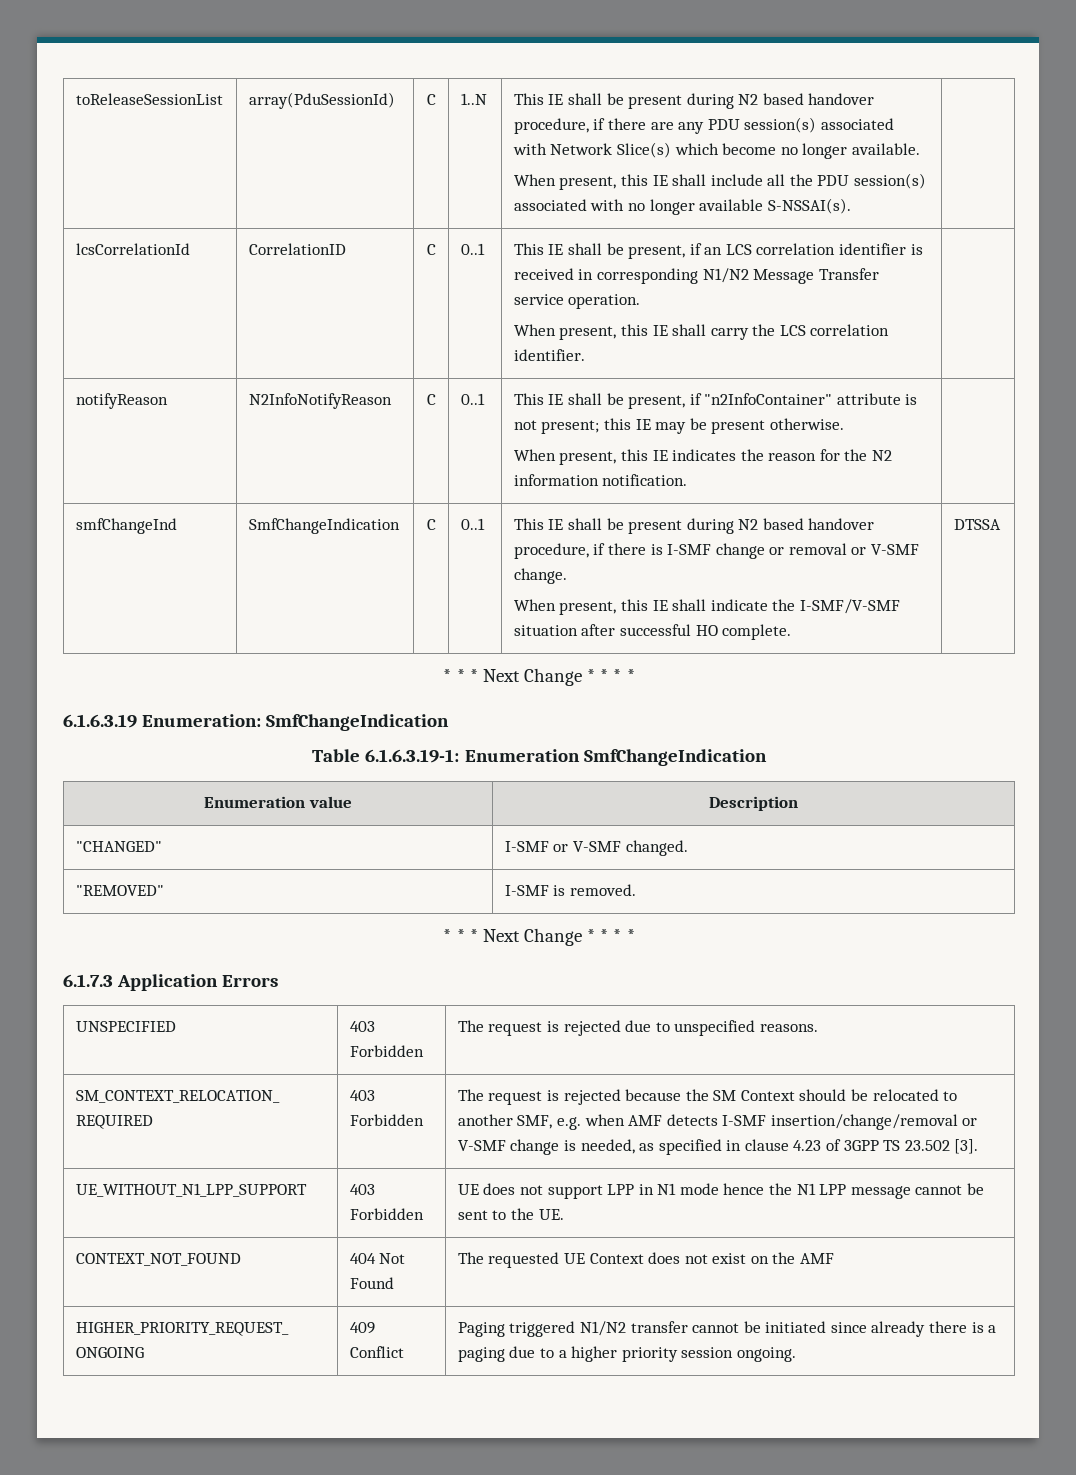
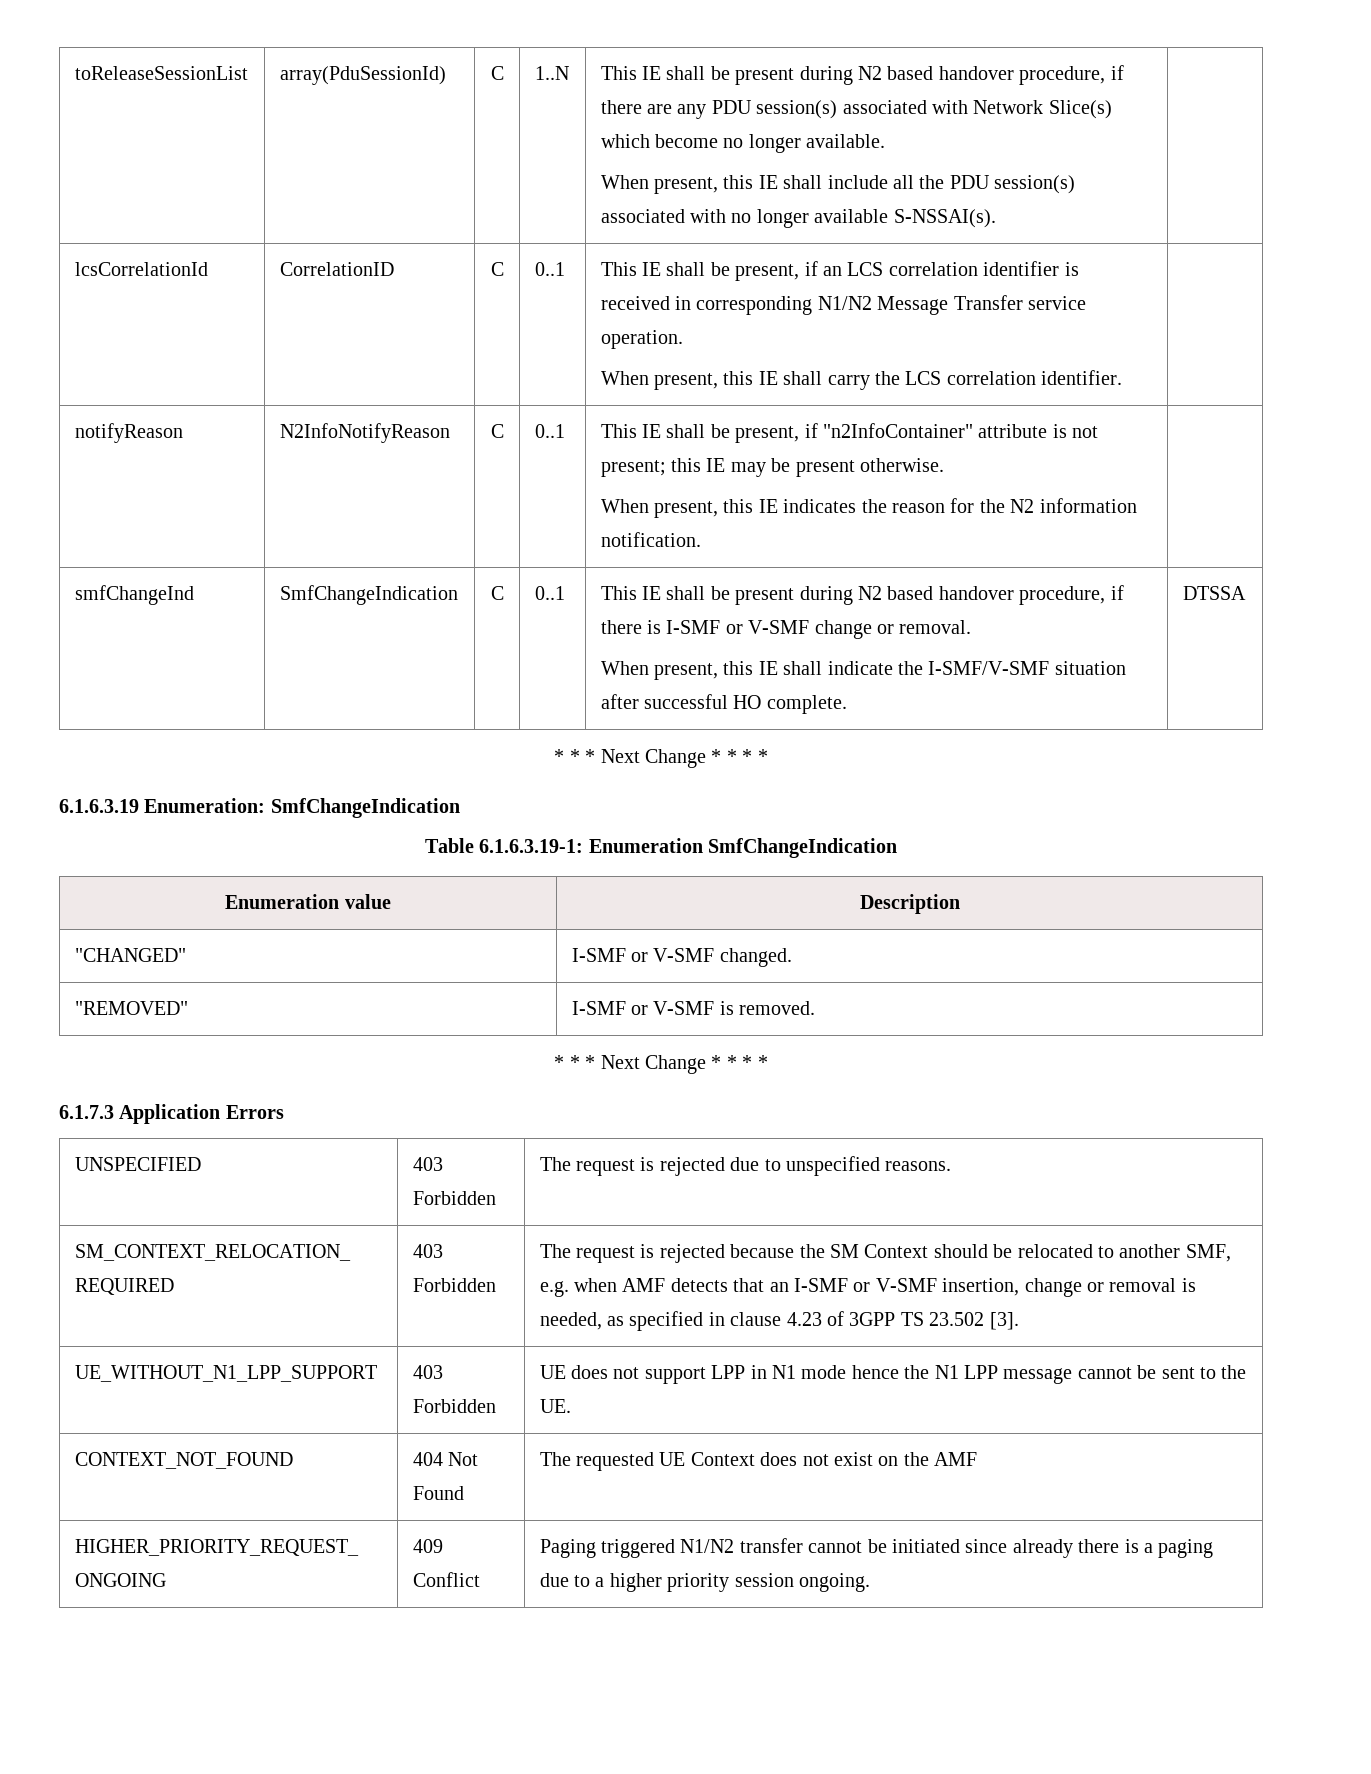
- smfChangeInd | SmfChangeIndication | C | 0..1 | This IE shall be present during N2 based handover procedure, if there is I-SMF change or removal or V-SMF change.
+ smfChangeInd | SmfChangeIndication | C | 0..1 | This IE shall be present during N2 based handover procedure, if there is I-SMF or V-SMF change or removal.
- "REMOVED" | I-SMF is removed.
+ "REMOVED" | I-SMF or V-SMF is removed.
- The request is rejected because the SM Context should be relocated to another SMF, e.g. when AMF detects I-SMF insertion/change/removal or V-SMF change is needed, as specified in clause 4.23 of 3GPP TS 23.502 [3].
+ The request is rejected because the SM Context should be relocated to another SMF, e.g. when AMF detects that an I-SMF or V-SMF insertion, change or removal is needed, as specified in clause 4.23 of 3GPP TS 23.502 [3].

